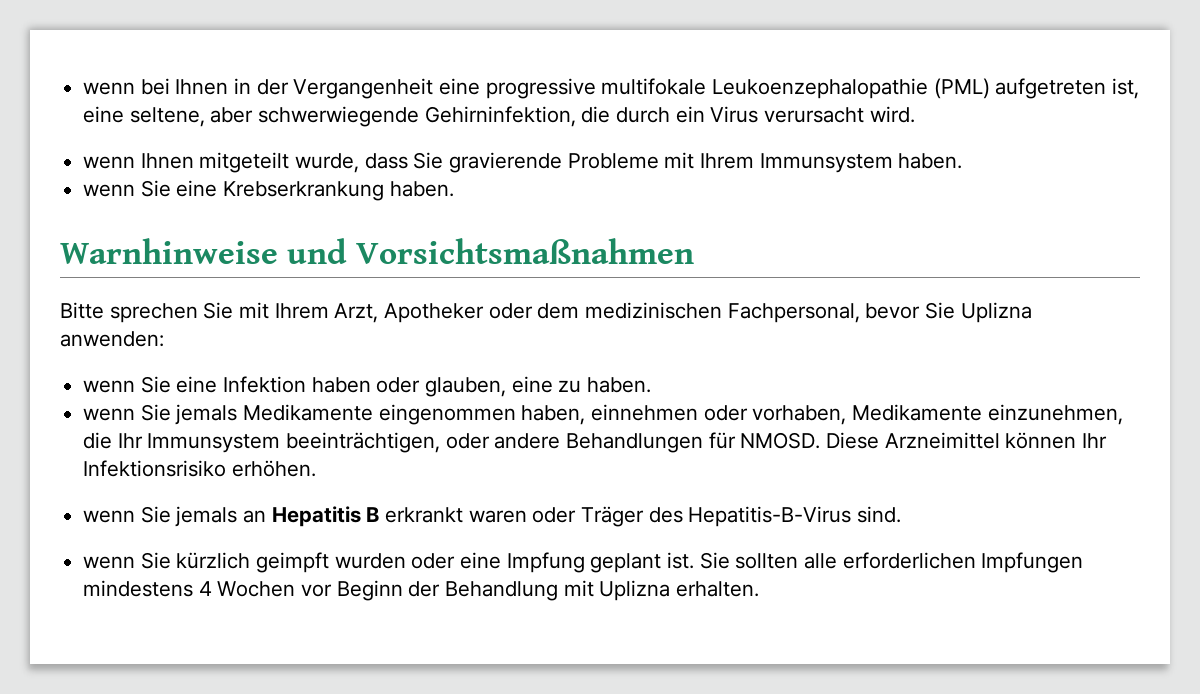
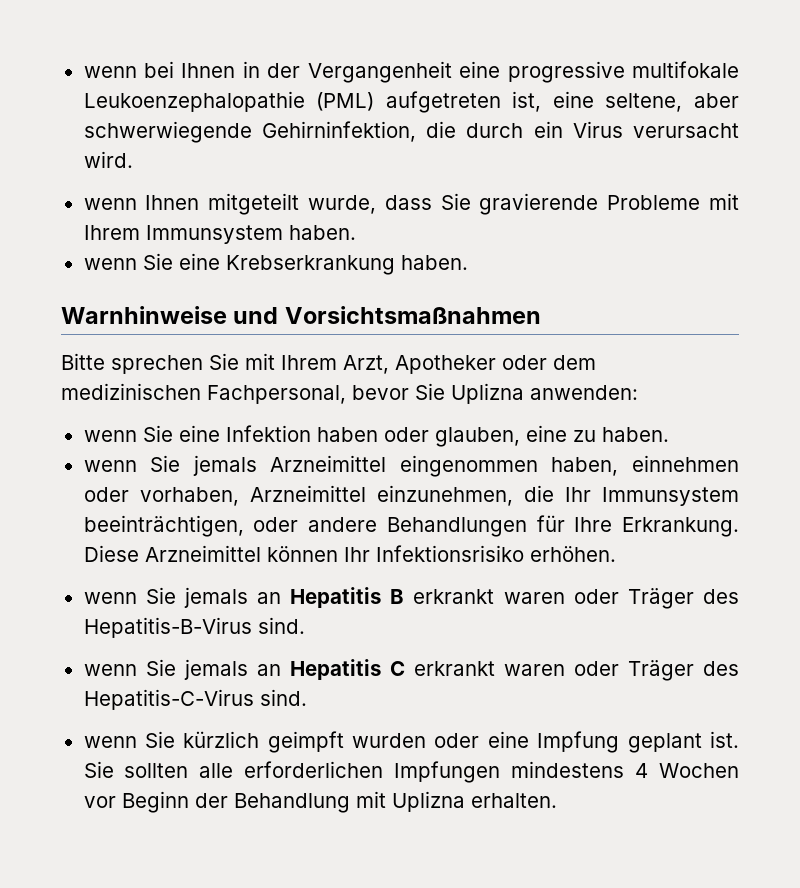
- wenn Sie jemals Medikamente eingenommen haben, einnehmen oder vorhaben, Medikamente einzunehmen, die Ihr Immunsystem beeinträchtigen, oder andere Behandlungen für NMOSD.
+ wenn Sie jemals Arzneimittel eingenommen haben, einnehmen oder vorhaben, Arzneimittel einzunehmen, die Ihr Immunsystem beeinträchtigen, oder andere Behandlungen für Ihre Erkrankung.
+ wenn Sie jemals an Hepatitis C erkrankt waren oder Träger des Hepatitis-C-Virus sind.

